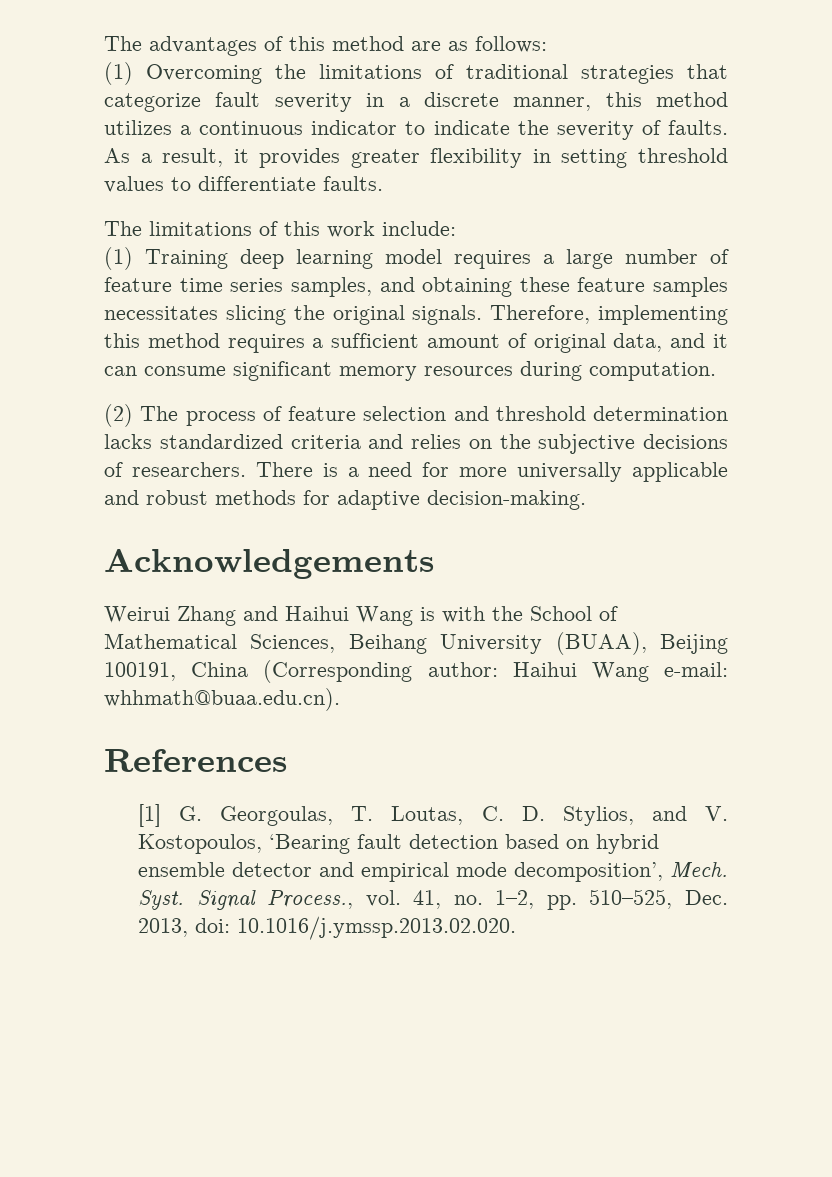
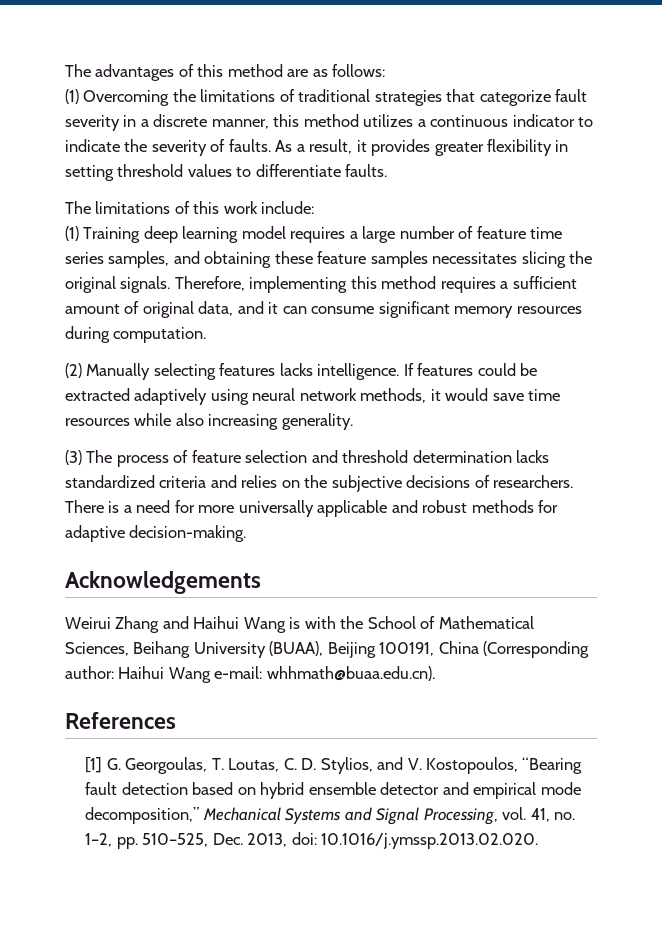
- (2) The process of feature selection and threshold determination lacks standardized criteria and relies on the subjective decisions of researchers.
+ (2) Manually selecting features lacks intelligence. If features could be extracted adaptively using neural network methods, it would save time resources while also increasing generality.
+ (3) The process of feature selection and threshold determination lacks standardized criteria and relies on the subjective decisions of researchers.
- [1] G. Georgoulas, T. Loutas, C. D. Stylios, and V. Kostopoulos, ‘Bearing fault detection based on hybrid ensemble detector and empirical mode decomposition’, Mech. Syst. Signal Process., vol. 41, no. 1–2, pp. 510–525, Dec. 2013, doi: 10.1016/j.ymssp.2013.02.020.
+ [1] G. Georgoulas, T. Loutas, C. D. Stylios, and V. Kostopoulos, “Bearing fault detection based on hybrid ensemble detector and empirical mode decomposition,” Mechanical Systems and Signal Processing, vol. 41, no. 1–2, pp. 510–525, Dec. 2013, doi: 10.1016/j.ymssp.2013.02.020.

